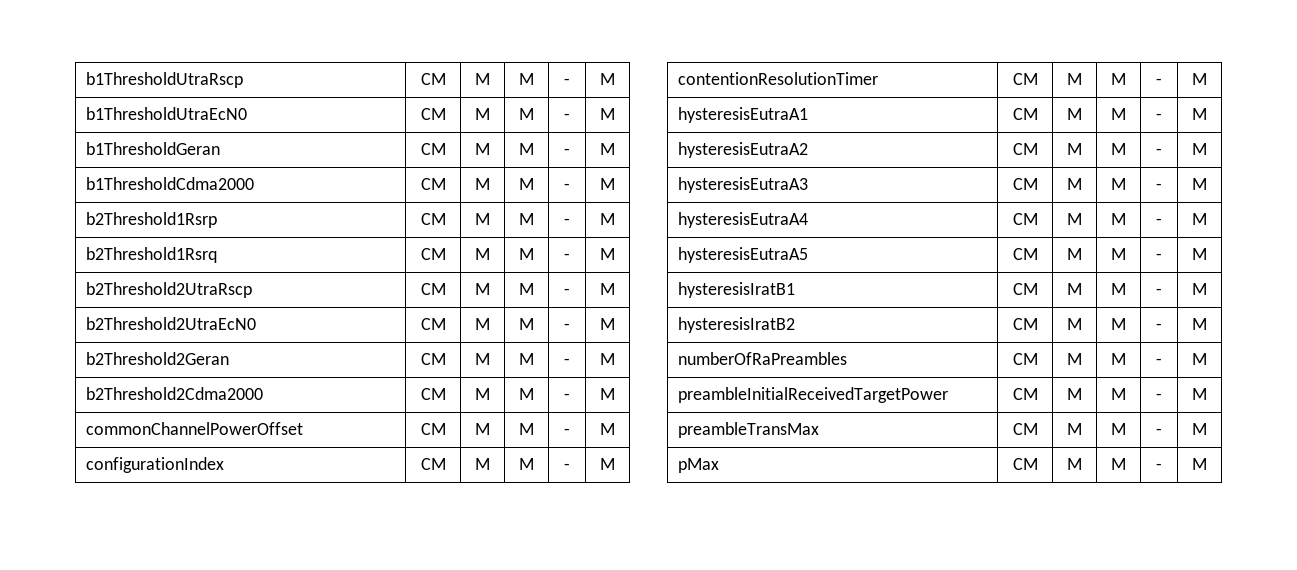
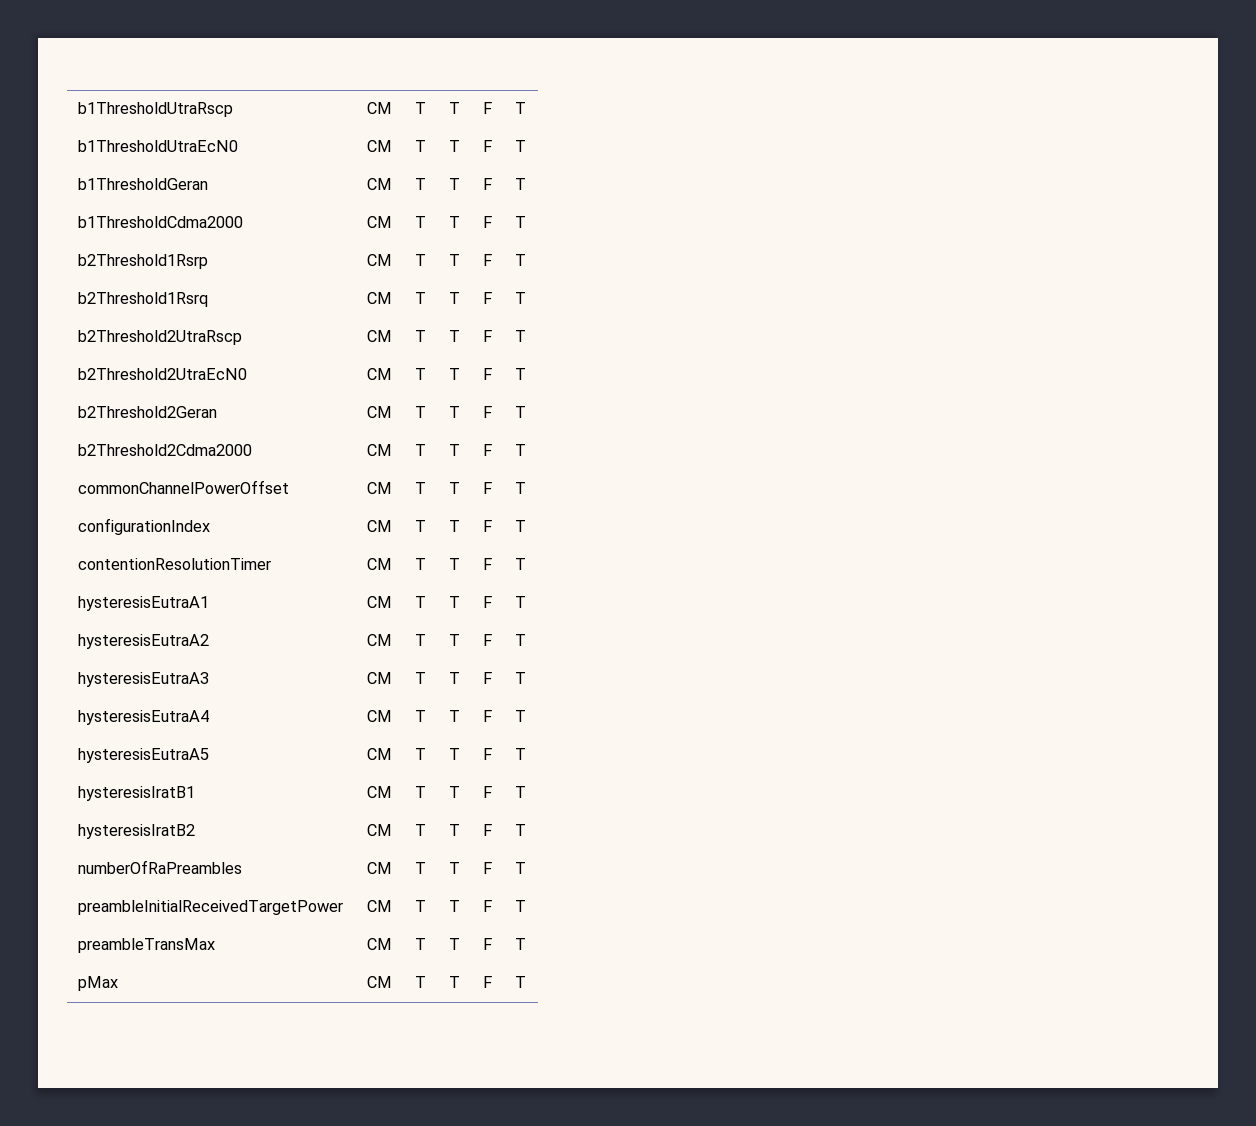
- b1ThresholdUtraRscp | CM | M | M | - | M
- b1ThresholdUtraEcN0 | CM | M | M | - | M
- b1ThresholdGeran | CM | M | M | - | M
- b1ThresholdCdma2000 | CM | M | M | - | M
- b2Threshold1Rsrp | CM | M | M | - | M
- b2Threshold1Rsrq | CM | M | M | - | M
- b2Threshold2UtraRscp | CM | M | M | - | M
- b2Threshold2UtraEcN0 | CM | M | M | - | M
- b2Threshold2Geran | CM | M | M | - | M
- b2Threshold2Cdma2000 | CM | M | M | - | M
- commonChannelPowerOffset | CM | M | M | - | M
- configurationIndex | CM | M | M | - | M
- contentionResolutionTimer | CM | M | M | - | M
- hysteresisEutraA1 | CM | M | M | - | M
- hysteresisEutraA2 | CM | M | M | - | M
- hysteresisEutraA3 | CM | M | M | - | M
- hysteresisEutraA4 | CM | M | M | - | M
- hysteresisEutraA5 | CM | M | M | - | M
- hysteresisIratB1 | CM | M | M | - | M
- hysteresisIratB2 | CM | M | M | - | M
- numberOfRaPreambles | CM | M | M | - | M
- preambleInitialReceivedTargetPower | CM | M | M | - | M
- preambleTransMax | CM | M | M | - | M
- pMax | CM | M | M | - | M
+ b1ThresholdUtraRscp | CM | T | T | F | T
+ b1ThresholdUtraEcN0 | CM | T | T | F | T
+ b1ThresholdGeran | CM | T | T | F | T
+ b1ThresholdCdma2000 | CM | T | T | F | T
+ b2Threshold1Rsrp | CM | T | T | F | T
+ b2Threshold1Rsrq | CM | T | T | F | T
+ b2Threshold2UtraRscp | CM | T | T | F | T
+ b2Threshold2UtraEcN0 | CM | T | T | F | T
+ b2Threshold2Geran | CM | T | T | F | T
+ b2Threshold2Cdma2000 | CM | T | T | F | T
+ commonChannelPowerOffset | CM | T | T | F | T
+ configurationIndex | CM | T | T | F | T
+ contentionResolutionTimer | CM | T | T | F | T
+ hysteresisEutraA1 | CM | T | T | F | T
+ hysteresisEutraA2 | CM | T | T | F | T
+ hysteresisEutraA3 | CM | T | T | F | T
+ hysteresisEutraA4 | CM | T | T | F | T
+ hysteresisEutraA5 | CM | T | T | F | T
+ hysteresisIratB1 | CM | T | T | F | T
+ hysteresisIratB2 | CM | T | T | F | T
+ numberOfRaPreambles | CM | T | T | F | T
+ preambleInitialReceivedTargetPower | CM | T | T | F | T
+ preambleTransMax | CM | T | T | F | T
+ pMax | CM | T | T | F | T

